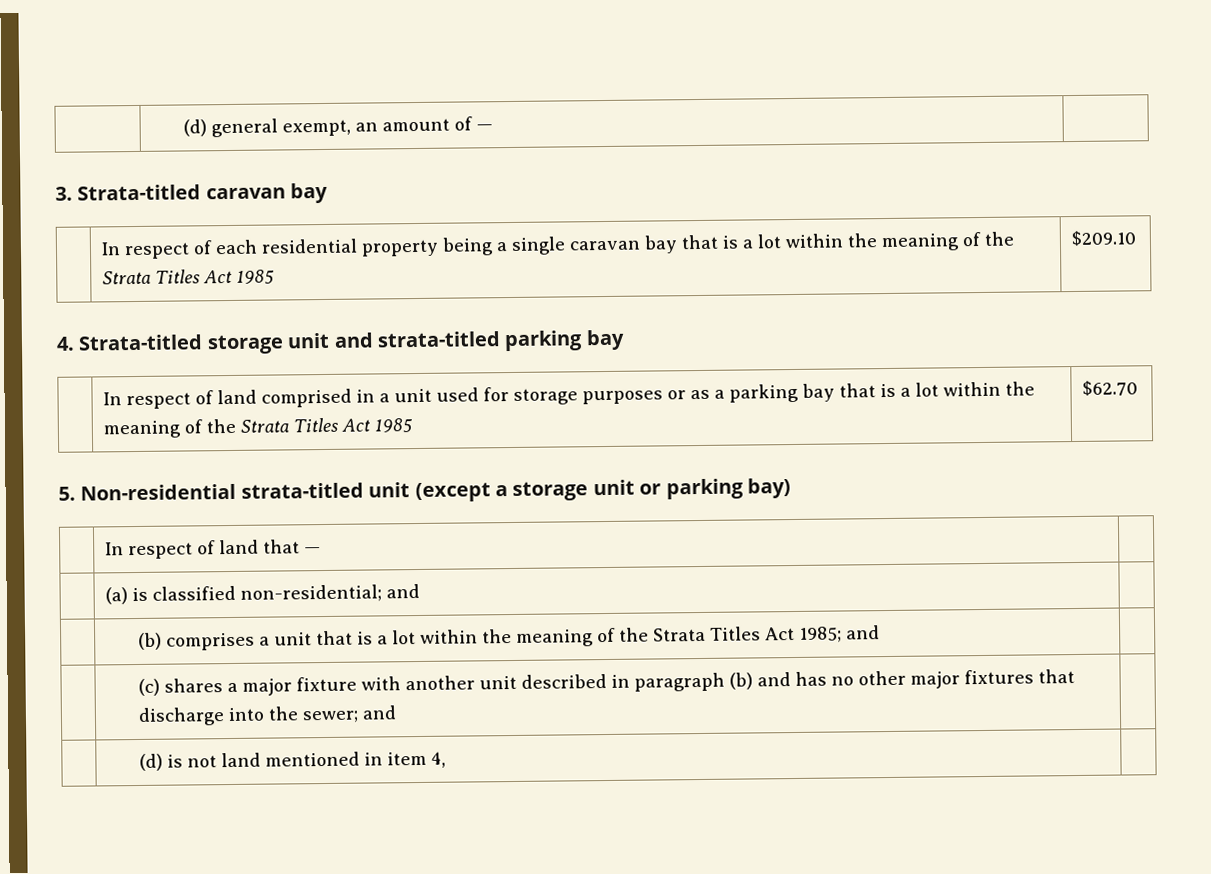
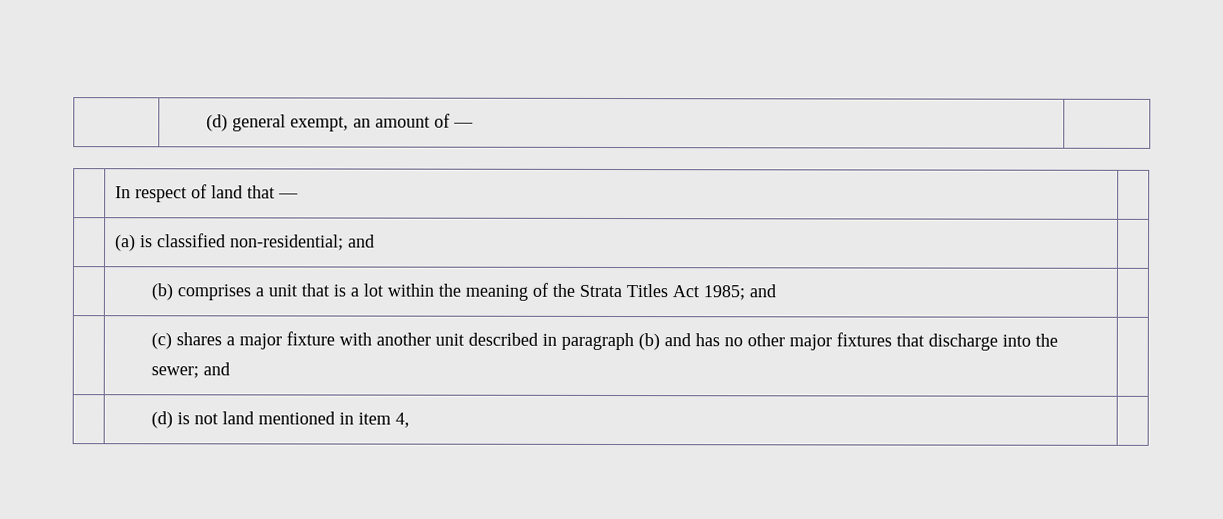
- 3. Strata-titled caravan bay
- | In respect of each residential property being a single caravan bay that is a lot within the meaning of the Strata Titles Act 1985 | $209.10
- 4. Strata-titled storage unit and strata-titled parking bay
- | In respect of land comprised in a unit used for storage purposes or as a parking bay that is a lot within the meaning of the Strata Titles Act 1985 | $62.70
- 5. Non-residential strata-titled unit (except a storage unit or parking bay)

